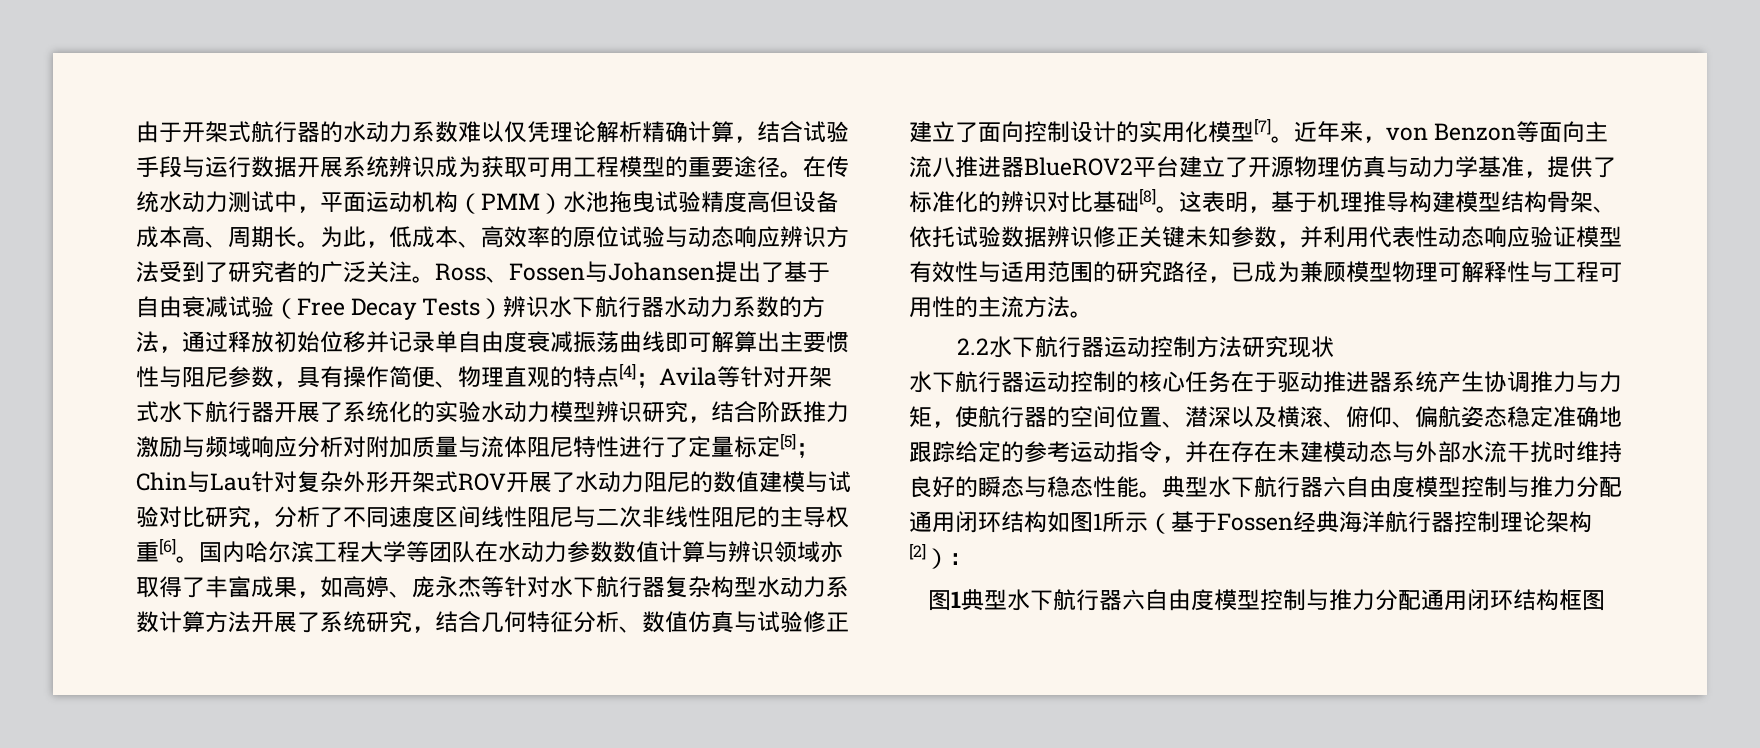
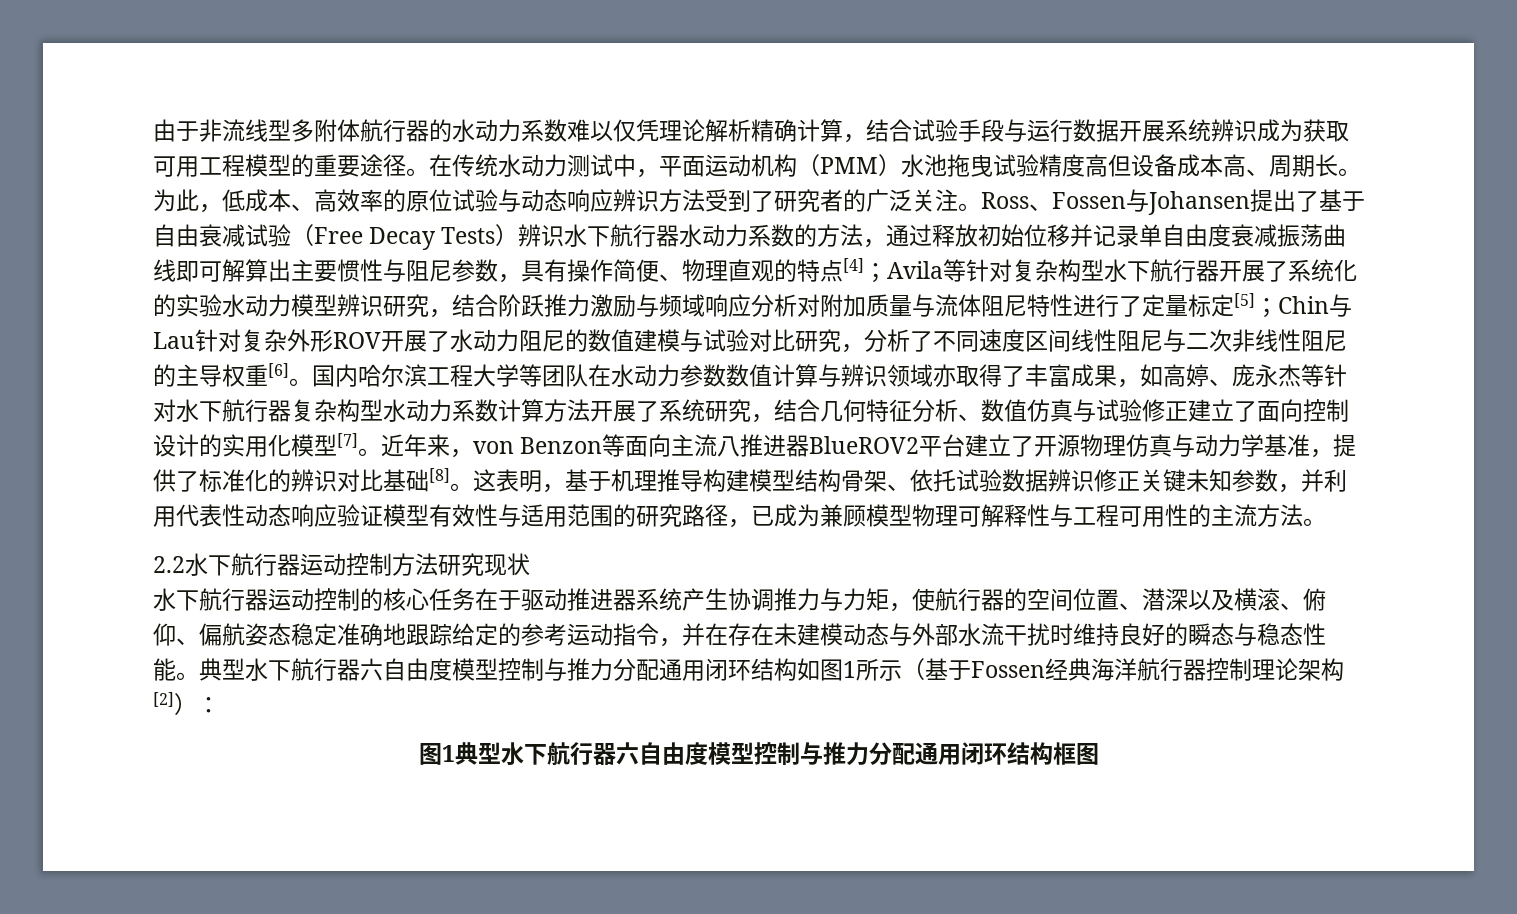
- 由于开架式航行器的水动力系数难以仅凭理论解析精确计算，结合试验手段与运行数据开展系统辨识成为获取可用工程模型的重要途径。
+ 由于非流线型多附体航行器的水动力系数难以仅凭理论解析精确计算，结合试验手段与运行数据开展系统辨识成为获取可用工程模型的重要途径。
- Avila等针对开架式水下航行器开展了系统化的实验水动力模型辨识研究，结合阶跃推力激励与频域响应分析对附加质量与流体阻尼特性进行了定量标定[5]；
+ Avila等针对复杂构型水下航行器开展了系统化的实验水动力模型辨识研究，结合阶跃推力激励与频域响应分析对附加质量与流体阻尼特性进行了定量标定[5]；
- Chin与Lau针对复杂外形开架式ROV开展了水动力阻尼的数值建模与试验对比研究，分析了不同速度区间线性阻尼与二次非线性阻尼的主导权重[6]。
+ Chin与Lau针对复杂外形ROV开展了水动力阻尼的数值建模与试验对比研究，分析了不同速度区间线性阻尼与二次非线性阻尼的主导权重[6]。

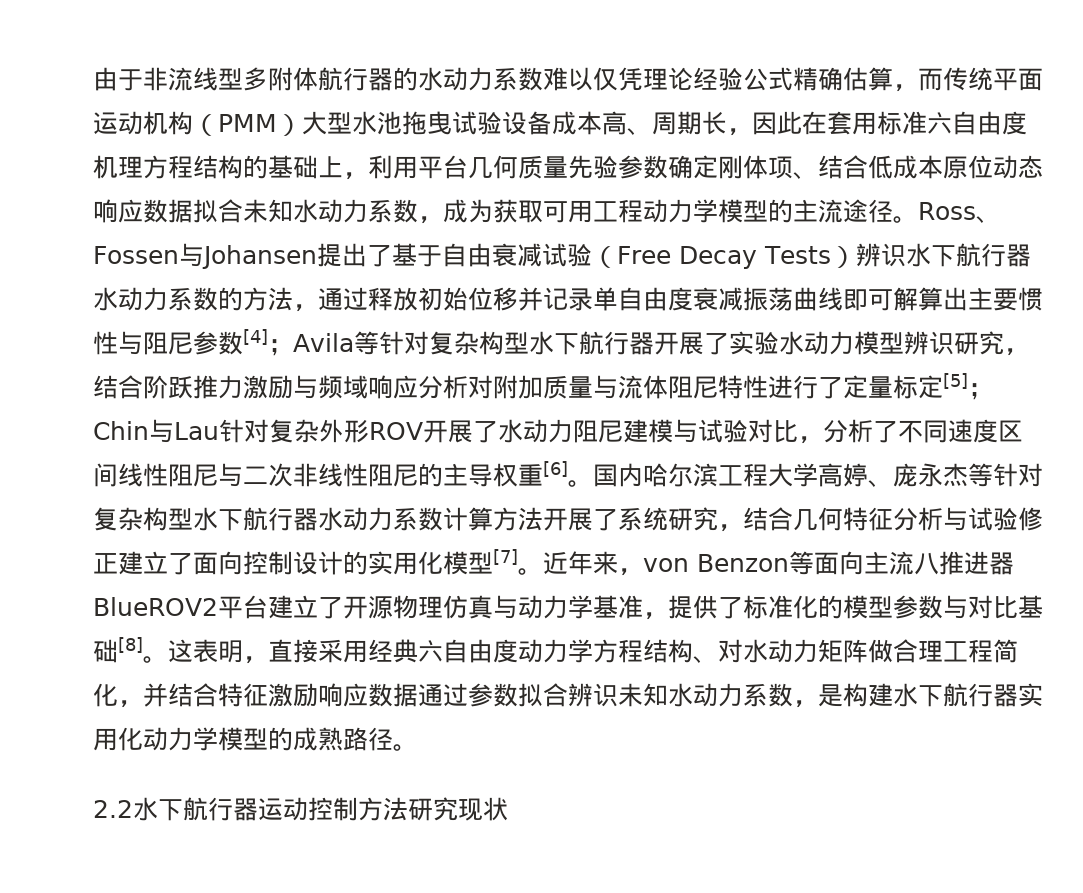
- 由于非流线型多附体航行器的水动力系数难以仅凭理论解析精确计算，结合试验手段与运行数据开展系统辨识成为获取可用工程模型的重要途径。在传统水动力测试中，平面运动机构（PMM）水池拖曳试验精度高但设备成本高、周期长。为此，低成本、高效率的原位试验与动态响应辨识方法受到了研究者的广泛关注。
+ 由于非流线型多附体航行器的水动力系数难以仅凭理论经验公式精确估算，而传统平面运动机构（PMM）大型水池拖曳试验设备成本高、周期长，因此在套用标准六自由度机理方程结构的基础上，利用平台几何质量先验参数确定刚体项、结合低成本原位动态响应数据拟合未知水动力系数，成为获取可用工程动力学模型的主流途径。
- Ross、Fossen与Johansen提出了基于自由衰减试验（Free Decay Tests）辨识水下航行器水动力系数的方法，通过释放初始位移并记录单自由度衰减振荡曲线即可解算出主要惯性与阻尼参数，具有操作简便、物理直观的特点[4]；
+ Ross、Fossen与Johansen提出了基于自由衰减试验（Free Decay Tests）辨识水下航行器水动力系数的方法，通过释放初始位移并记录单自由度衰减振荡曲线即可解算出主要惯性与阻尼参数[4]；
- Avila等针对复杂构型水下航行器开展了系统化的实验水动力模型辨识研究，结合阶跃推力激励与频域响应分析对附加质量与流体阻尼特性进行了定量标定[5]；
+ Avila等针对复杂构型水下航行器开展了实验水动力模型辨识研究，结合阶跃推力激励与频域响应分析对附加质量与流体阻尼特性进行了定量标定[5]；
- Chin与Lau针对复杂外形ROV开展了水动力阻尼的数值建模与试验对比研究，分析了不同速度区间线性阻尼与二次非线性阻尼的主导权重[6]。
+ Chin与Lau针对复杂外形ROV开展了水动力阻尼建模与试验对比，分析了不同速度区间线性阻尼与二次非线性阻尼的主导权重[6]。
- 国内哈尔滨工程大学等团队在水动力参数数值计算与辨识领域亦取得了丰富成果，如高婷、庞永杰等针对水下航行器复杂构型水动力系数计算方法开展了系统研究，结合几何特征分析、数值仿真与试验修正建立了面向控制设计的实用化模型[7]。
+ 国内哈尔滨工程大学高婷、庞永杰等针对复杂构型水下航行器水动力系数计算方法开展了系统研究，结合几何特征分析与试验修正建立了面向控制设计的实用化模型[7]。
- 近年来，von Benzon等面向主流八推进器BlueROV2平台建立了开源物理仿真与动力学基准，提供了标准化的辨识对比基础[8]。
+ 近年来，von Benzon等面向主流八推进器BlueROV2平台建立了开源物理仿真与动力学基准，提供了标准化的模型参数与对比基础[8]。
- 这表明，基于机理推导构建模型结构骨架、依托试验数据辨识修正关键未知参数，并利用代表性动态响应验证模型有效性与适用范围的研究路径，已成为兼顾模型物理可解释性与工程可用性的主流方法。
+ 这表明，直接采用经典六自由度动力学方程结构、对水动力矩阵做合理工程简化，并结合特征激励响应数据通过参数拟合辨识未知水动力系数，是构建水下航行器实用化动力学模型的成熟路径。
- 水下航行器运动控制的核心任务在于驱动推进器系统产生协调推力与力矩，使航行器的空间位置、潜深以及横滚、俯仰、偏航姿态稳定准确地跟踪给定的参考运动指令，并在存在未建模动态与外部水流干扰时维持良好的瞬态与稳态性能。典型水下航行器六自由度模型控制与推力分配通用闭环结构如图1所示（基于Fossen经典海洋航行器控制理论架构[2]）：
- 图1典型水下航行器六自由度模型控制与推力分配通用闭环结构框图

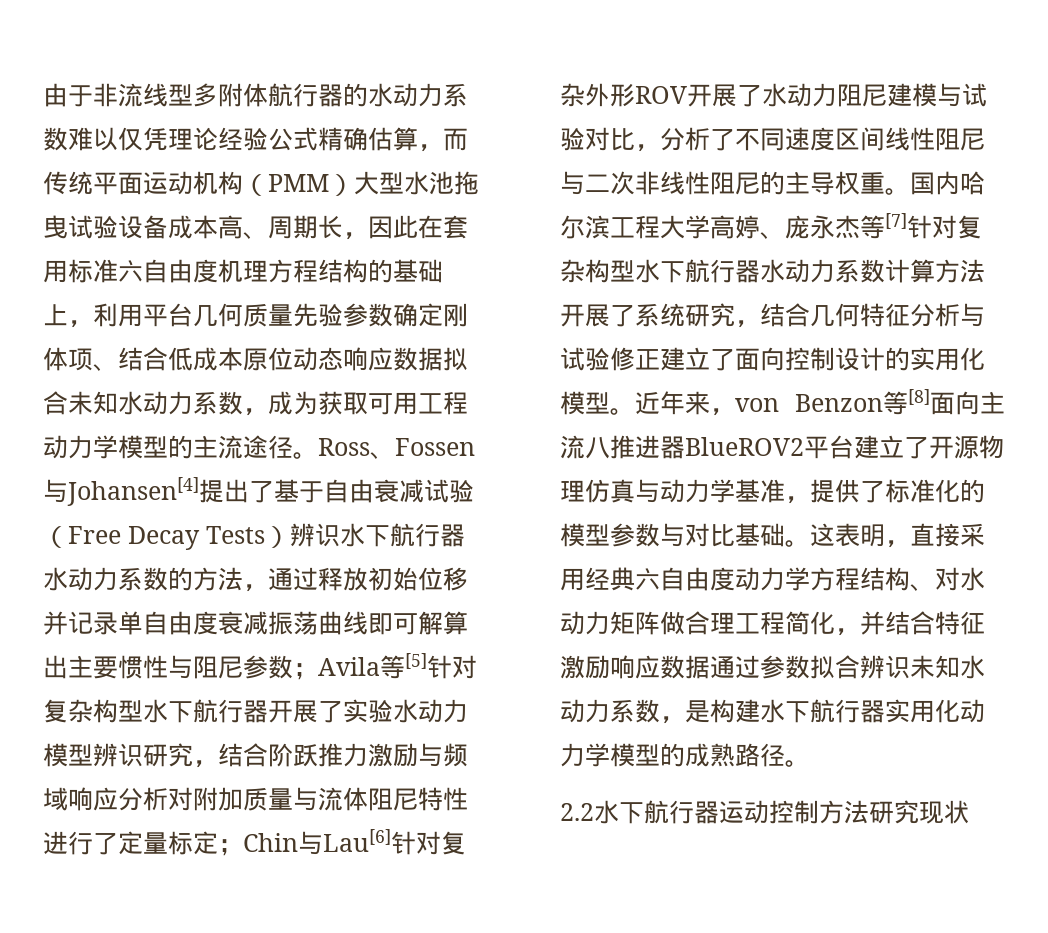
- Ross、Fossen与Johansen提出了基于自由衰减试验（Free Decay Tests）辨识水下航行器水动力系数的方法，通过释放初始位移并记录单自由度衰减振荡曲线即可解算出主要惯性与阻尼参数[4]；
+ Ross、Fossen与Johansen[4]提出了基于自由衰减试验（Free Decay Tests）辨识水下航行器水动力系数的方法，通过释放初始位移并记录单自由度衰减振荡曲线即可解算出主要惯性与阻尼参数；
- Avila等针对复杂构型水下航行器开展了实验水动力模型辨识研究，结合阶跃推力激励与频域响应分析对附加质量与流体阻尼特性进行了定量标定[5]；
+ Avila等[5]针对复杂构型水下航行器开展了实验水动力模型辨识研究，结合阶跃推力激励与频域响应分析对附加质量与流体阻尼特性进行了定量标定；
- Chin与Lau针对复杂外形ROV开展了水动力阻尼建模与试验对比，分析了不同速度区间线性阻尼与二次非线性阻尼的主导权重[6]。
+ Chin与Lau[6]针对复杂外形ROV开展了水动力阻尼建模与试验对比，分析了不同速度区间线性阻尼与二次非线性阻尼的主导权重。
- 国内哈尔滨工程大学高婷、庞永杰等针对复杂构型水下航行器水动力系数计算方法开展了系统研究，结合几何特征分析与试验修正建立了面向控制设计的实用化模型[7]。
+ 国内哈尔滨工程大学高婷、庞永杰等[7]针对复杂构型水下航行器水动力系数计算方法开展了系统研究，结合几何特征分析与试验修正建立了面向控制设计的实用化模型。
- 近年来，von Benzon等面向主流八推进器BlueROV2平台建立了开源物理仿真与动力学基准，提供了标准化的模型参数与对比基础[8]。
+ 近年来，von Benzon等[8]面向主流八推进器BlueROV2平台建立了开源物理仿真与动力学基准，提供了标准化的模型参数与对比基础。

